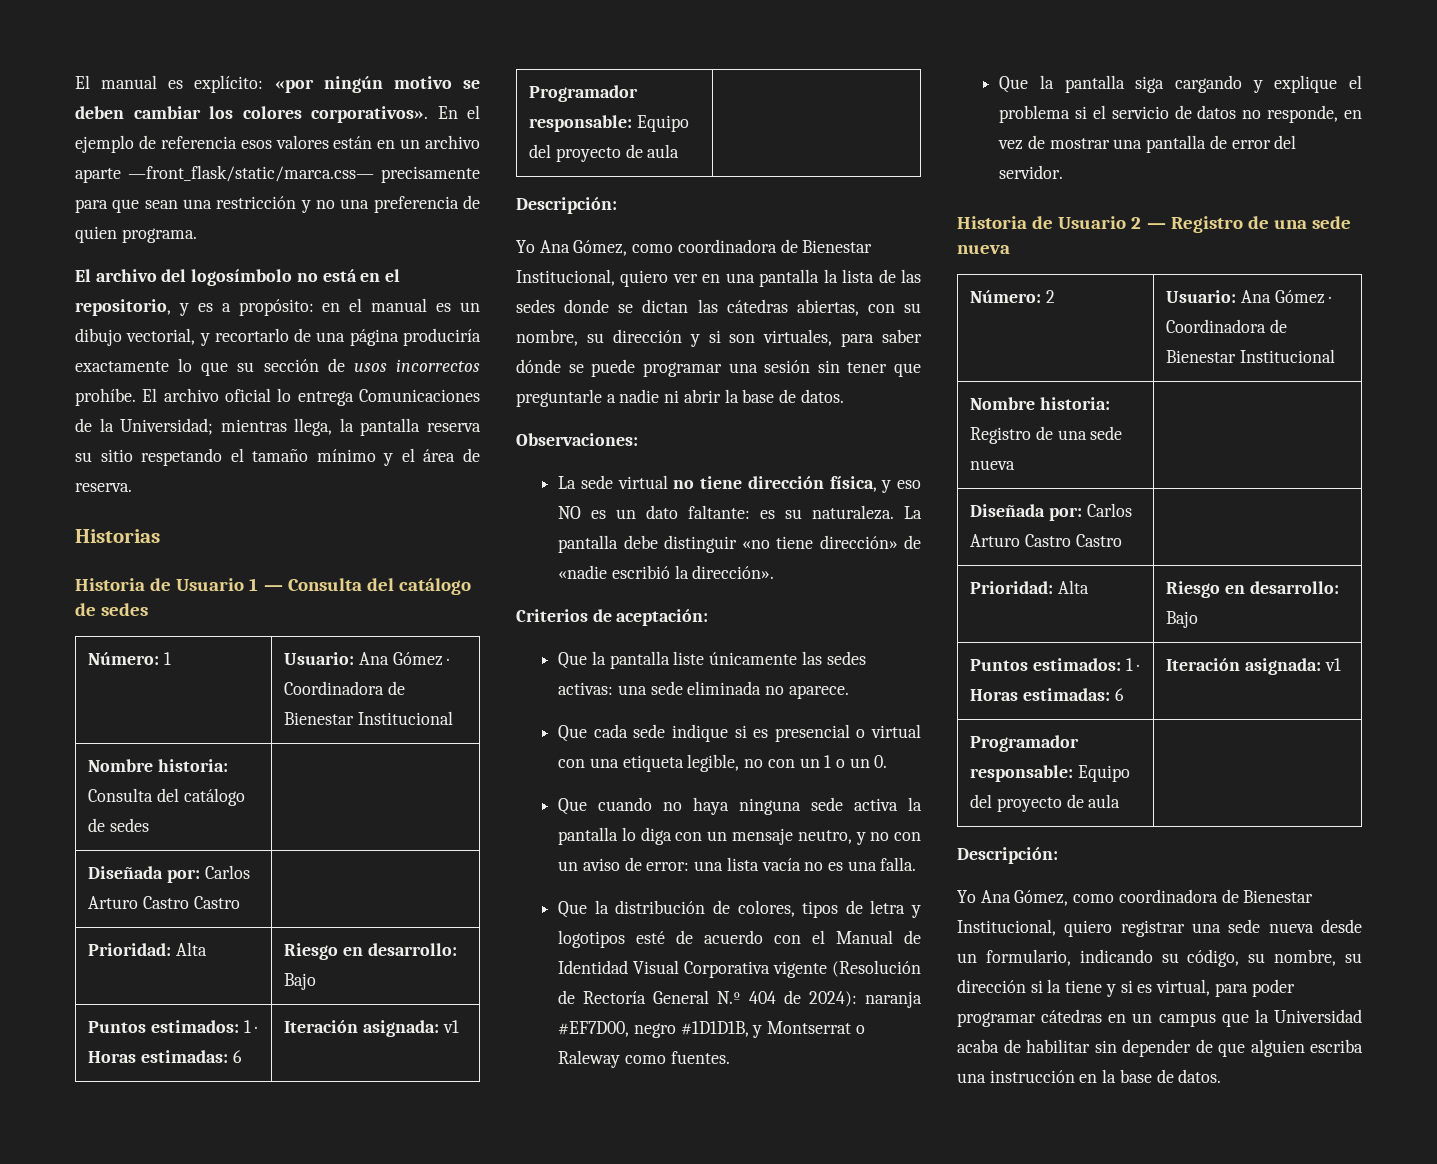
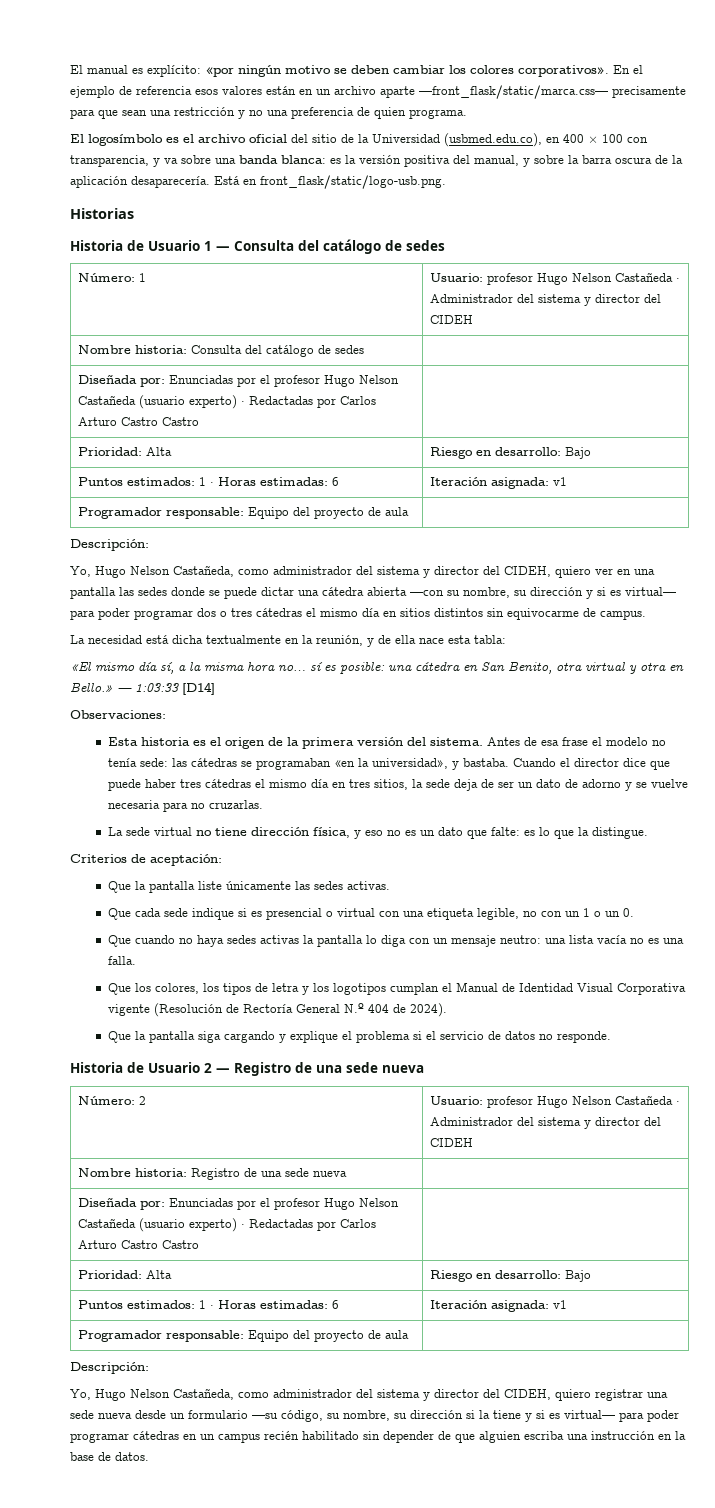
- El archivo del logosímbolo no está en el repositorio, y es a propósito: en el manual es un dibujo vectorial, y recortarlo de una página produciría exactamente lo que su sección de usos incorrectos prohíbe. El archivo oficial lo entrega Comunicaciones de la Universidad; mientras llega, la pantalla reserva su sitio respetando el tamaño mínimo y el área de reserva.
+ El logosímbolo es el archivo oficial del sitio de la Universidad (usbmed.edu.co), en 400 × 100 con transparencia, y va sobre una banda blanca: es la versión positiva del manual, y sobre la barra oscura de la aplicación desaparecería. Está en front_flask/static/logo-usb.png.
- Número: 1 | Usuario: Ana Gómez · Coordinadora de Bienestar Institucional
+ Número: 1 | Usuario: profesor Hugo Nelson Castañeda · Administrador del sistema y director del CIDEH
  Nombre historia: Consulta del catálogo de sedes |
- Diseñada por: Carlos Arturo Castro Castro |
+ Diseñada por: Enunciadas por el profesor Hugo Nelson Castañeda (usuario experto) · Redactadas por Carlos Arturo Castro Castro |
- Yo Ana Gómez, como coordinadora de Bienestar Institucional, quiero ver en una pantalla la lista de las sedes donde se dictan las cátedras abiertas, con su nombre, su dirección y si son virtuales, para saber dónde se puede programar una sesión sin tener que preguntarle a nadie ni abrir la base de datos.
+ Yo, Hugo Nelson Castañeda, como administrador del sistema y director del CIDEH, quiero ver en una pantalla las sedes donde se puede dictar una cátedra abierta —con su nombre, su dirección y si es virtual— para poder programar dos o tres cátedras el mismo día en sitios distintos sin equivocarme de campus.
+ La necesidad está dicha textualmente en la reunión, y de ella nace esta tabla:
+ «El mismo día sí, a la misma hora no… sí es posible: una cátedra en San Benito, otra virtual y otra en Bello.» — 1:03:33 [D14]
  Observaciones:
+ Esta historia es el origen de la primera versión del sistema. Antes de esa frase el modelo no tenía sede: las cátedras se programaban «en la universidad», y bastaba. Cuando el director dice que puede haber tres cátedras el mismo día en tres sitios, la sede deja de ser un dato de adorno y se vuelve necesaria para no cruzarlas.
- La sede virtual no tiene dirección física, y eso NO es un dato faltante: es su naturaleza. La pantalla debe distinguir «no tiene dirección» de «nadie escribió la dirección».
+ La sede virtual no tiene dirección física, y eso no es un dato que falte: es lo que la distingue.
- Que la pantalla liste únicamente las sedes activas: una sede eliminada no aparece.
+ Que la pantalla liste únicamente las sedes activas.
- Que cuando no haya ninguna sede activa la pantalla lo diga con un mensaje neutro, y no con un aviso de error: una lista vacía no es una falla.
+ Que cuando no haya sedes activas la pantalla lo diga con un mensaje neutro: una lista vacía no es una falla.
- Que la distribución de colores, tipos de letra y logotipos esté de acuerdo con el Manual de Identidad Visual Corporativa vigente (Resolución de Rectoría General N.º 404 de 2024): naranja #EF7D00, negro #1D1D1B, y Montserrat o Raleway como fuentes.
+ Que los colores, los tipos de letra y los logotipos cumplan el Manual de Identidad Visual Corporativa vigente (Resolución de Rectoría General N.º 404 de 2024).
- Que la pantalla siga cargando y explique el problema si el servicio de datos no responde, en vez de mostrar una pantalla de error del servidor.
+ Que la pantalla siga cargando y explique el problema si el servicio de datos no responde.
- Número: 2 | Usuario: Ana Gómez · Coordinadora de Bienestar Institucional
+ Número: 2 | Usuario: profesor Hugo Nelson Castañeda · Administrador del sistema y director del CIDEH
  Nombre historia: Registro de una sede nueva |
- Diseñada por: Carlos Arturo Castro Castro |
+ Diseñada por: Enunciadas por el profesor Hugo Nelson Castañeda (usuario experto) · Redactadas por Carlos Arturo Castro Castro |
- Yo Ana Gómez, como coordinadora de Bienestar Institucional, quiero registrar una sede nueva desde un formulario, indicando su código, su nombre, su dirección si la tiene y si es virtual, para poder programar cátedras en un campus que la Universidad acaba de habilitar sin depender de que alguien escriba una instrucción en la base de datos.
+ Yo, Hugo Nelson Castañeda, como administrador del sistema y director del CIDEH, quiero registrar una sede nueva desde un formulario —su código, su nombre, su dirección si la tiene y si es virtual— para poder programar cátedras en un campus recién habilitado sin depender de que alguien escriba una instrucción en la base de datos.

